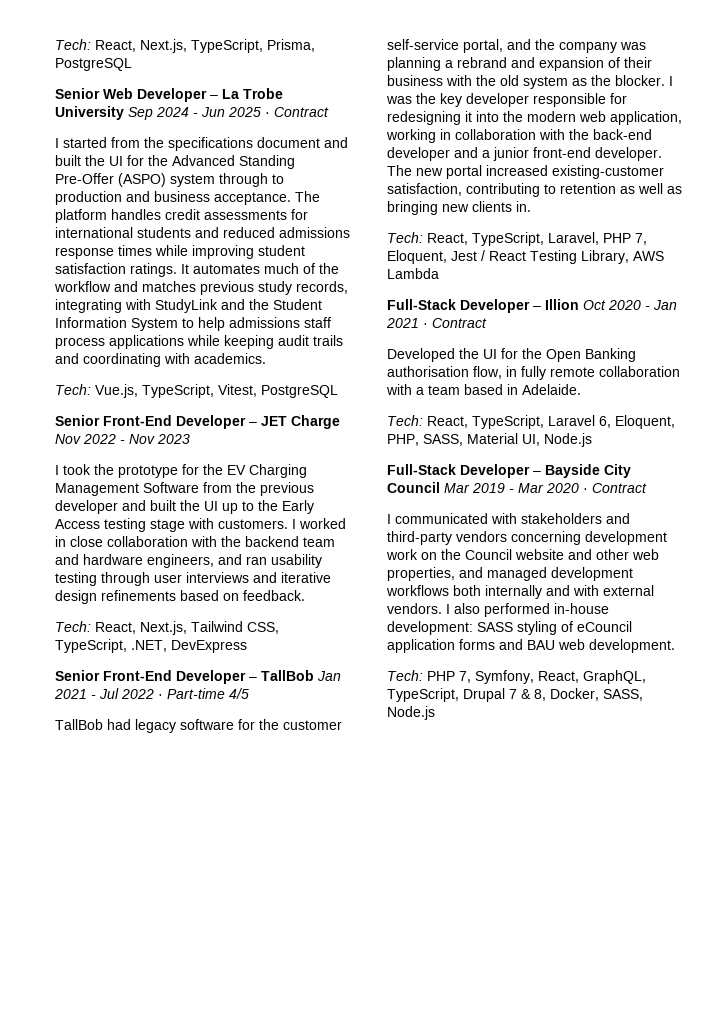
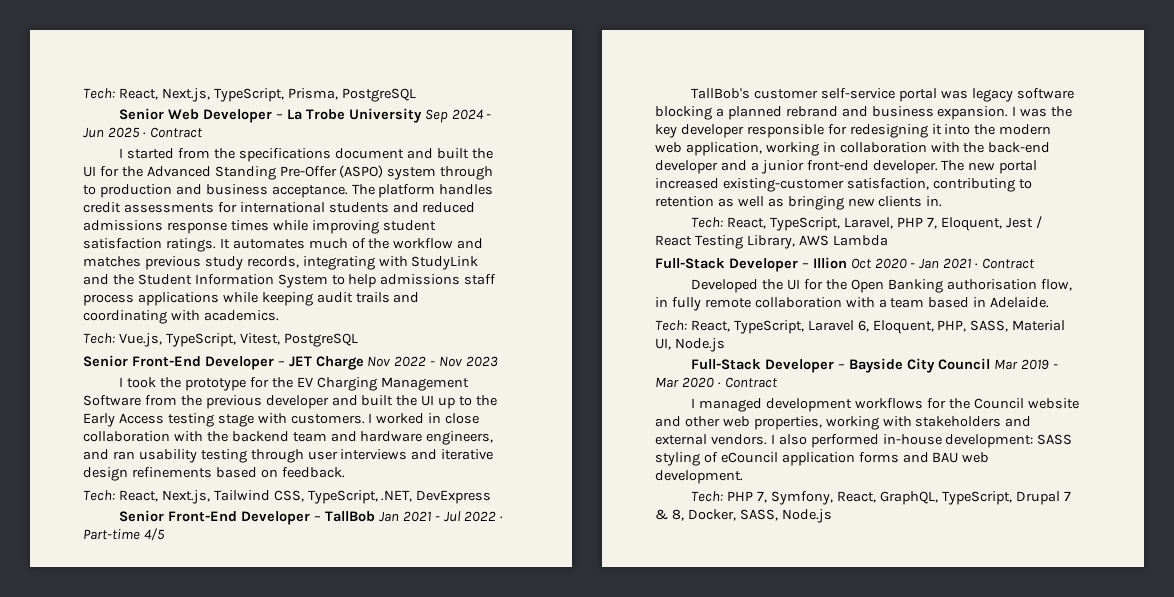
- TallBob had legacy software for the customer self-service portal, and the company was planning a rebrand and expansion of their business with the old system as the blocker.
+ TallBob's customer self-service portal was legacy software blocking a planned rebrand and business expansion.
- I communicated with stakeholders and third-party vendors concerning development work on the Council website and other web properties, and managed development workflows both internally and with external vendors.
+ I managed development workflows for the Council website and other web properties, working with stakeholders and external vendors.

